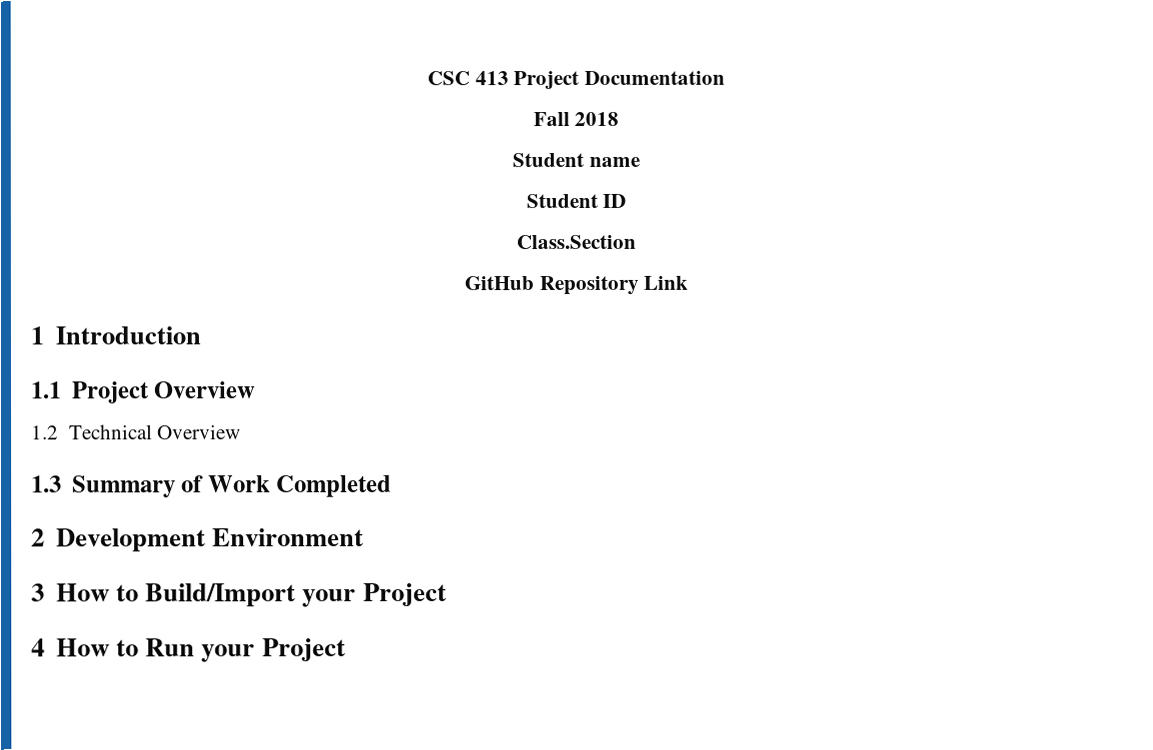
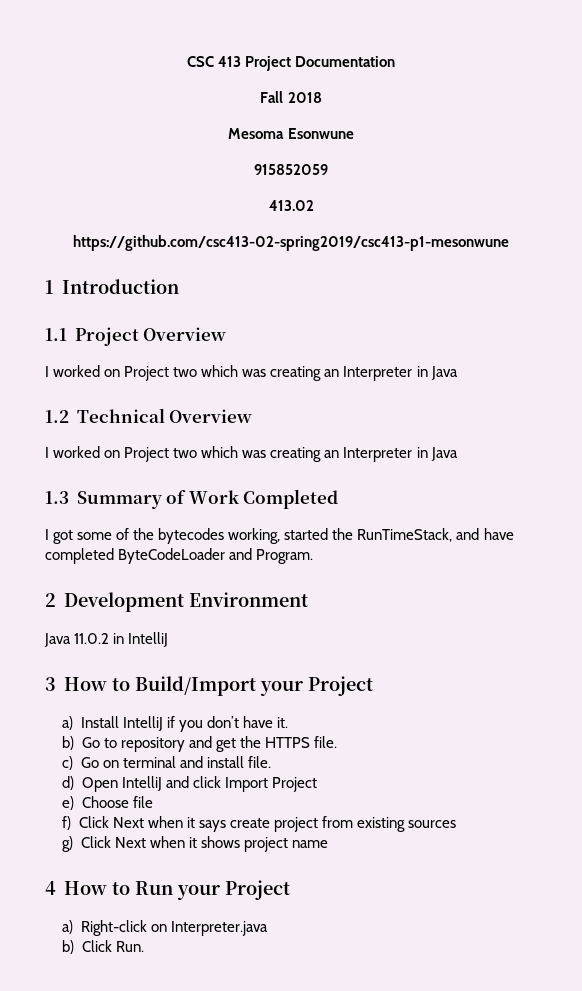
- Student name
- Student ID
- Class.Section
- GitHub Repository Link
+ Mesoma Esonwune
+ 915852059
+ 413.02
+ https://github.com/csc413-02-spring2019/csc413-p1-mesonwune
  1.1 Project Overview
+ I worked on Project two which was creating an Interpreter in Java
  1.2 Technical Overview
+ I worked on Project two which was creating an Interpreter in Java
+ I got some of the bytecodes working, started the RunTimeStack, and have completed ByteCodeLoader and Program.
+ Java 11.0.2 in IntelliJ
+ a) Install IntelliJ if you don’t have it.
+ b) Go to repository and get the HTTPS file.
+ c) Go on terminal and install file.
+ d) Open IntelliJ and click Import Project
+ e) Choose file
+ f) Click Next when it says create project from existing sources
+ g) Click Next when it shows project name
+ a) Right-click on Interpreter.java
+ b) Click Run.

